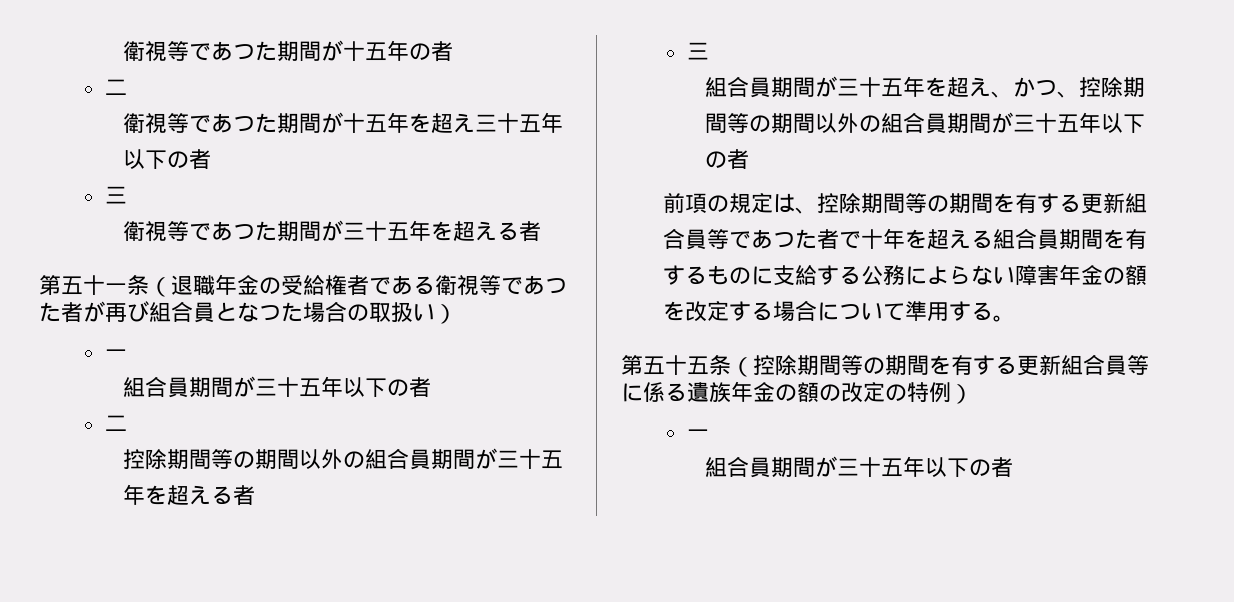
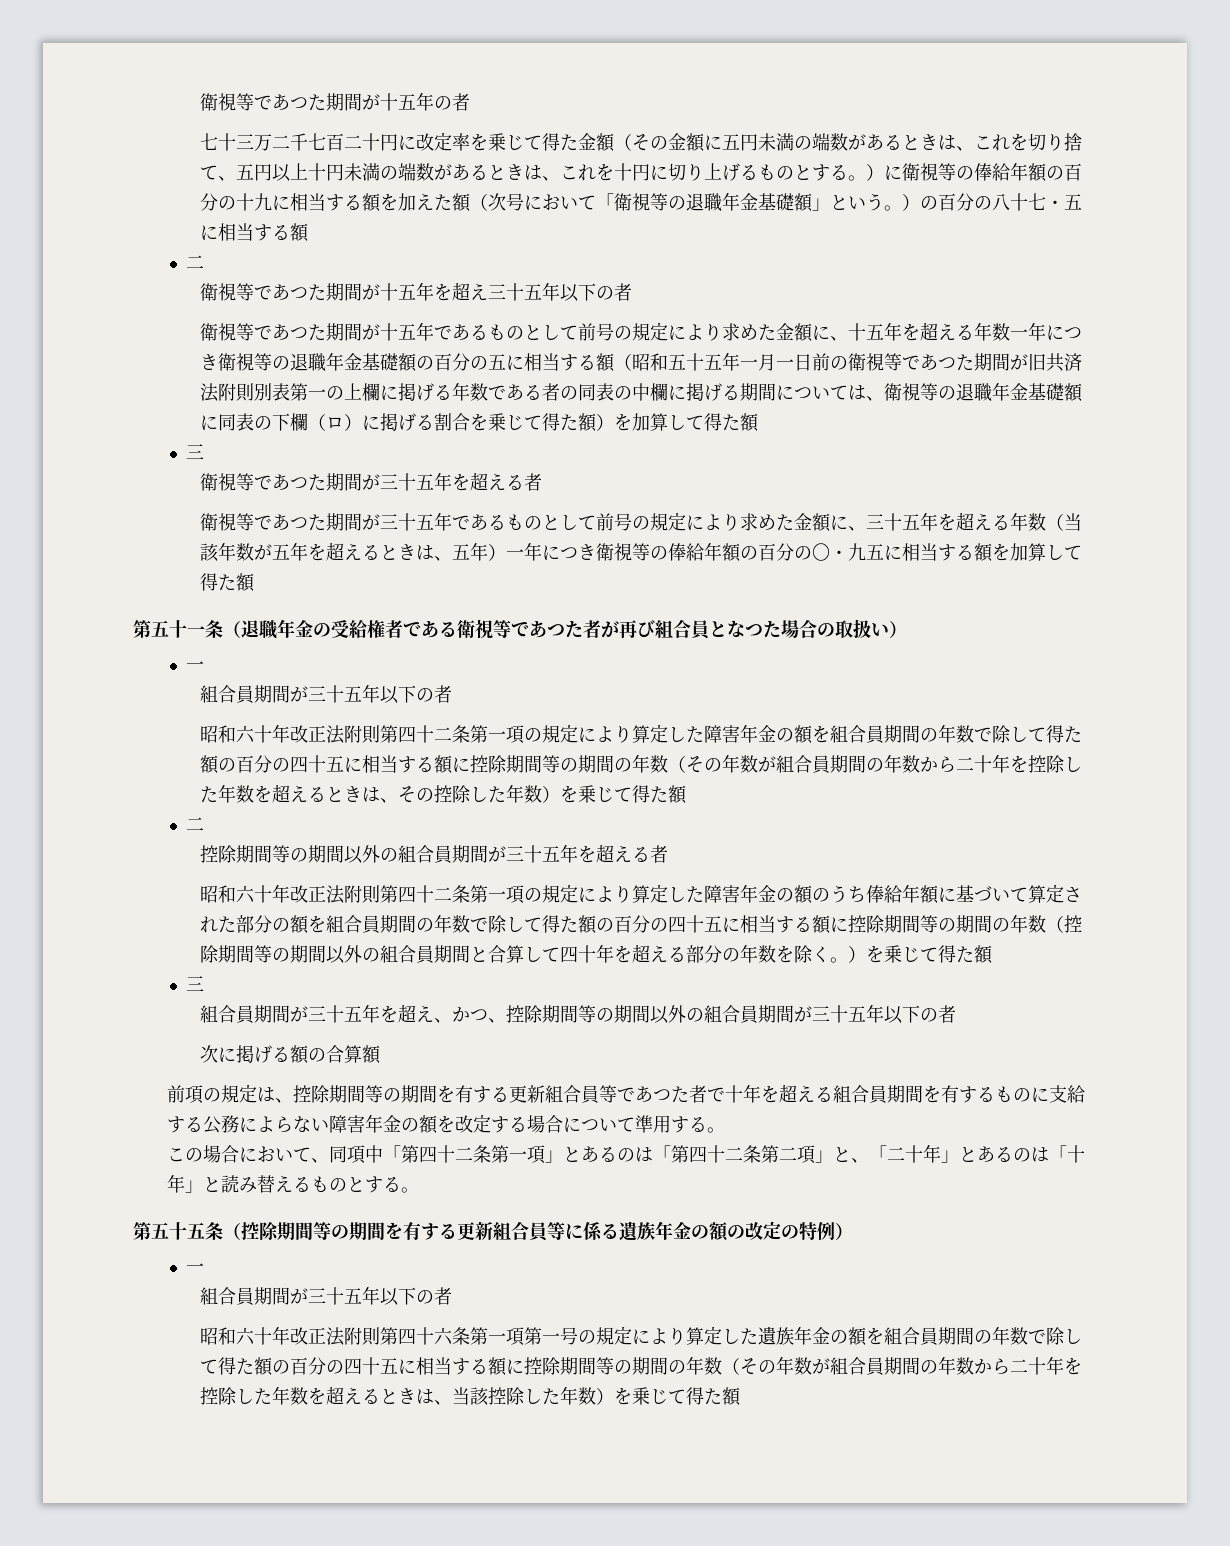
+ 七十三万二千七百二十円に改定率を乗じて得た金額（その金額に五円未満の端数があるときは、これを切り捨て、五円以上十円未満の端数があるときは、これを十円に切り上げるものとする。）に衛視等の俸給年額の百分の十九に相当する額を加えた額（次号において「衛視等の退職年金基礎額」という。）の百分の八十七・五に相当する額
+ 衛視等であつた期間が十五年であるものとして前号の規定により求めた金額に、十五年を超える年数一年につき衛視等の退職年金基礎額の百分の五に相当する額（昭和五十五年一月一日前の衛視等であつた期間が旧共済法附則別表第一の上欄に掲げる年数である者の同表の中欄に掲げる期間については、衛視等の退職年金基礎額に同表の下欄（ロ）に掲げる割合を乗じて得た額）を加算して得た額
+ 衛視等であつた期間が三十五年であるものとして前号の規定により求めた金額に、三十五年を超える年数（当該年数が五年を超えるときは、五年）一年につき衛視等の俸給年額の百分の〇・九五に相当する額を加算して得た額
+ 昭和六十年改正法附則第四十二条第一項の規定により算定した障害年金の額を組合員期間の年数で除して得た額の百分の四十五に相当する額に控除期間等の期間の年数（その年数が組合員期間の年数から二十年を控除した年数を超えるときは、その控除した年数）を乗じて得た額
+ 昭和六十年改正法附則第四十二条第一項の規定により算定した障害年金の額のうち俸給年額に基づいて算定された部分の額を組合員期間の年数で除して得た額の百分の四十五に相当する額に控除期間等の期間の年数（控除期間等の期間以外の組合員期間と合算して四十年を超える部分の年数を除く。）を乗じて得た額
+ 次に掲げる額の合算額
+ この場合において、同項中「第四十二条第一項」とあるのは「第四十二条第二項」と、「二十年」とあるのは「十年」と読み替えるものとする。
+ 昭和六十年改正法附則第四十六条第一項第一号の規定により算定した遺族年金の額を組合員期間の年数で除して得た額の百分の四十五に相当する額に控除期間等の期間の年数（その年数が組合員期間の年数から二十年を控除した年数を超えるときは、当該控除した年数）を乗じて得た額

